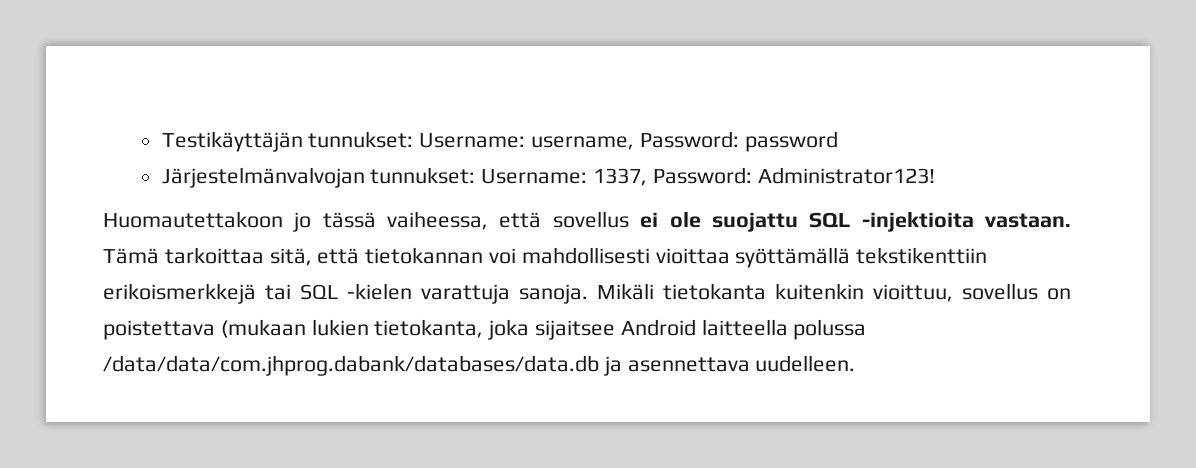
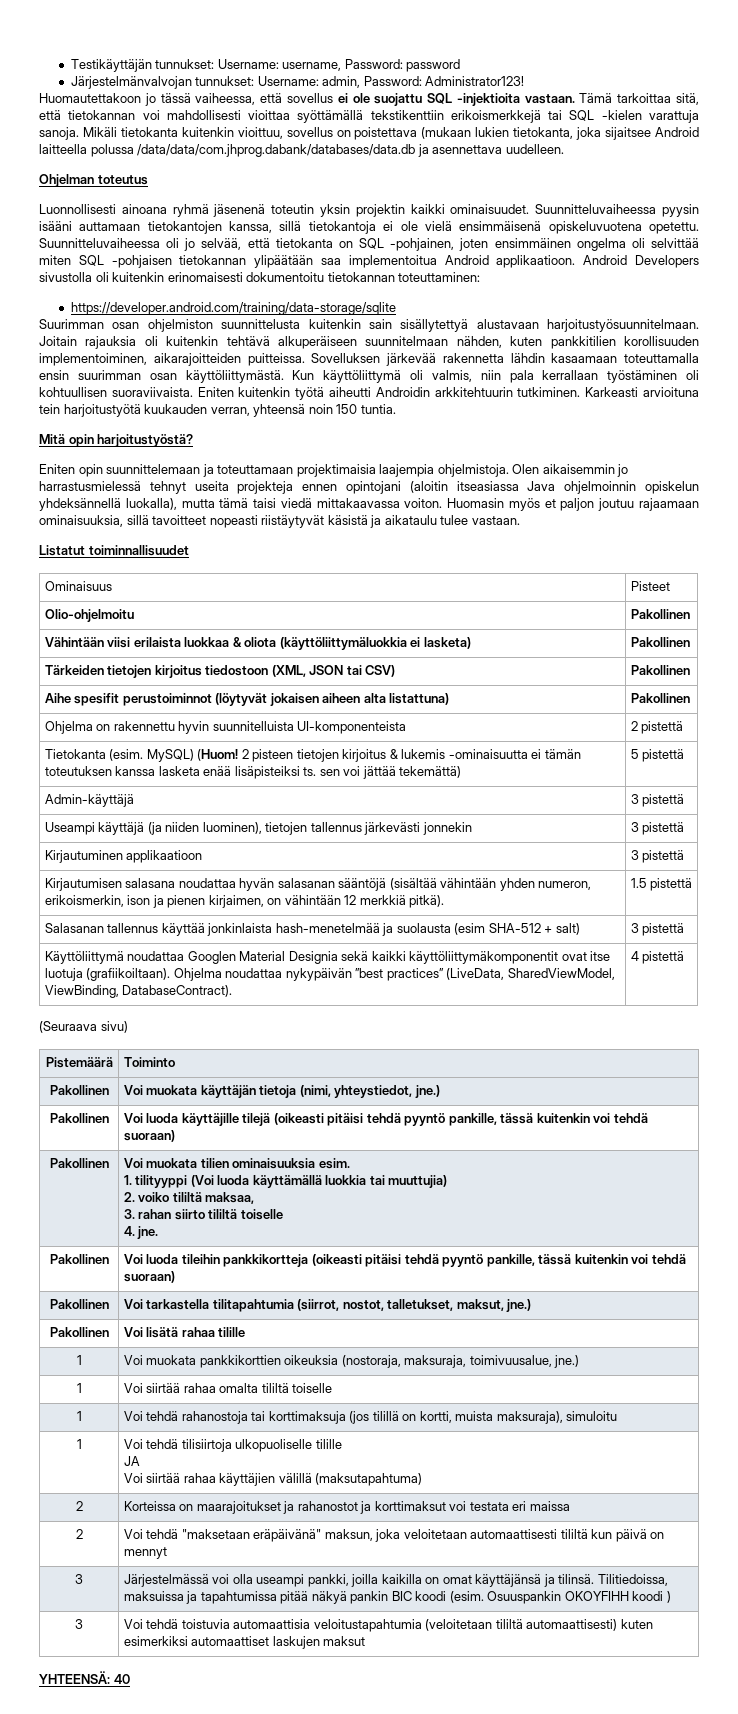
- Järjestelmänvalvojan tunnukset: Username: 1337, Password: Administrator123!
+ Järjestelmänvalvojan tunnukset: Username: admin, Password: Administrator123!
+ Ohjelman toteutus
+ Luonnollisesti ainoana ryhmä jäsenenä toteutin yksin projektin kaikki ominaisuudet. Suunnitteluvaiheessa pyysin isääni auttamaan tietokantojen kanssa, sillä tietokantoja ei ole vielä ensimmäisenä opiskeluvuotena opetettu. Suunnitteluvaiheessa oli jo selvää, että tietokanta on SQL -pohjainen, joten ensimmäinen ongelma oli selvittää miten SQL -pohjaisen tietokannan ylipäätään saa implementoitua Android applikaatioon. Android Developers sivustolla oli kuitenkin erinomaisesti dokumentoitu tietokannan toteuttaminen:
+ https://developer.android.com/training/data-storage/sqlite
+ Suurimman osan ohjelmiston suunnittelusta kuitenkin sain sisällytettyä alustavaan harjoitustyösuunnitelmaan. Joitain rajauksia oli kuitenkin tehtävä alkuperäiseen suunnitelmaan nähden, kuten pankkitilien korollisuuden implementoiminen, aikarajoitteiden puitteissa. Sovelluksen järkevää rakennetta lähdin kasaamaan toteuttamalla ensin suurimman osan käyttöliittymästä. Kun käyttöliittymä oli valmis, niin pala kerrallaan työstäminen oli kohtuullisen suoraviivaista. Eniten kuitenkin työtä aiheutti Androidin arkkitehtuurin tutkiminen. Karkeasti arvioituna tein harjoitustyötä kuukauden verran, yhteensä noin 150 tuntia.
+ Mitä opin harjoitustyöstä?
+ Eniten opin suunnittelemaan ja toteuttamaan projektimaisia laajempia ohjelmistoja. Olen aikaisemmin jo harrastusmielessä tehnyt useita projekteja ennen opintojani (aloitin itseasiassa Java ohjelmoinnin opiskelun yhdeksännellä luokalla), mutta tämä taisi viedä mittakaavassa voiton. Huomasin myös et paljon joutuu rajaamaan ominaisuuksia, sillä tavoitteet nopeasti riistäytyvät käsistä ja aikataulu tulee vastaan.
+ Listatut toiminnallisuudet
+ Ominaisuus | Pisteet
+ Olio-ohjelmoitu | Pakollinen
+ Vähintään viisi erilaista luokkaa & oliota (käyttöliittymäluokkia ei lasketa) | Pakollinen
+ Tärkeiden tietojen kirjoitus tiedostoon (XML, JSON tai CSV) | Pakollinen
+ Aihe spesifit perustoiminnot (löytyvät jokaisen aiheen alta listattuna) | Pakollinen
+ Ohjelma on rakennettu hyvin suunnitelluista UI-komponenteista | 2 pistettä
+ Tietokanta (esim. MySQL) (Huom! 2 pisteen tietojen kirjoitus & lukemis -ominaisuutta ei tämän toteutuksen kanssa lasketa enää lisäpisteiksi ts. sen voi jättää tekemättä) | 5 pistettä
+ Admin-käyttäjä | 3 pistettä
+ Useampi käyttäjä (ja niiden luominen), tietojen tallennus järkevästi jonnekin | 3 pistettä
+ Kirjautuminen applikaatioon | 3 pistettä
+ Kirjautumisen salasana noudattaa hyvän salasanan sääntöjä (sisältää vähintään yhden numeron, erikoismerkin, ison ja pienen kirjaimen, on vähintään 12 merkkiä pitkä). | 1.5 pistettä
+ Salasanan tallennus käyttää jonkinlaista hash-menetelmää ja suolausta (esim SHA-512 + salt) | 3 pistettä
+ Käyttöliittymä noudattaa Googlen Material Designia sekä kaikki käyttöliittymäkomponentit ovat itse luotuja (grafiikoiltaan). Ohjelma noudattaa nykypäivän ”best practices” (LiveData, SharedViewModel, ViewBinding, DatabaseContract). | 4 pistettä
+ (Seuraava sivu)
+ Pistemäärä | Toiminto
+ Pakollinen | Voi muokata käyttäjän tietoja (nimi, yhteystiedot, jne.)
+ Pakollinen | Voi luoda käyttäjille tilejä (oikeasti pitäisi tehdä pyyntö pankille, tässä kuitenkin voi tehdä suoraan)
+ Pakollinen | Voi muokata tilien ominaisuuksia esim.
+ 1. tilityyppi (Voi luoda käyttämällä luokkia tai muuttujia)
+ 2. voiko tililtä maksaa,
+ 3. rahan siirto tililtä toiselle
+ 4. jne.
+ Pakollinen | Voi luoda tileihin pankkikortteja (oikeasti pitäisi tehdä pyyntö pankille, tässä kuitenkin voi tehdä suoraan)
+ Pakollinen | Voi tarkastella tilitapahtumia (siirrot, nostot, talletukset, maksut, jne.)
+ Pakollinen | Voi lisätä rahaa tilille
+ 1 | Voi muokata pankkikorttien oikeuksia (nostoraja, maksuraja, toimivuusalue, jne.)
+ 1 | Voi siirtää rahaa omalta tililtä toiselle
+ 1 | Voi tehdä rahanostoja tai korttimaksuja (jos tilillä on kortti, muista maksuraja), simuloitu
+ 1 | Voi tehdä tilisiirtoja ulkopuoliselle tilille
+ JA
+ Voi siirtää rahaa käyttäjien välillä (maksutapahtuma)
+ 2 | Korteissa on maarajoitukset ja rahanostot ja korttimaksut voi testata eri maissa
+ 2 | Voi tehdä "maksetaan eräpäivänä" maksun, joka veloitetaan automaattisesti tililtä kun päivä on mennyt
+ 3 | Järjestelmässä voi olla useampi pankki, joilla kaikilla on omat käyttäjänsä ja tilinsä. Tilitiedoissa, maksuissa ja tapahtumissa pitää näkyä pankin BIC koodi (esim. Osuuspankin OKOYFIHH koodi )
+ 3 | Voi tehdä toistuvia automaattisia veloitustapahtumia (veloitetaan tililtä automaattisesti) kuten esimerkiksi automaattiset laskujen maksut
+ YHTEENSÄ: 40

